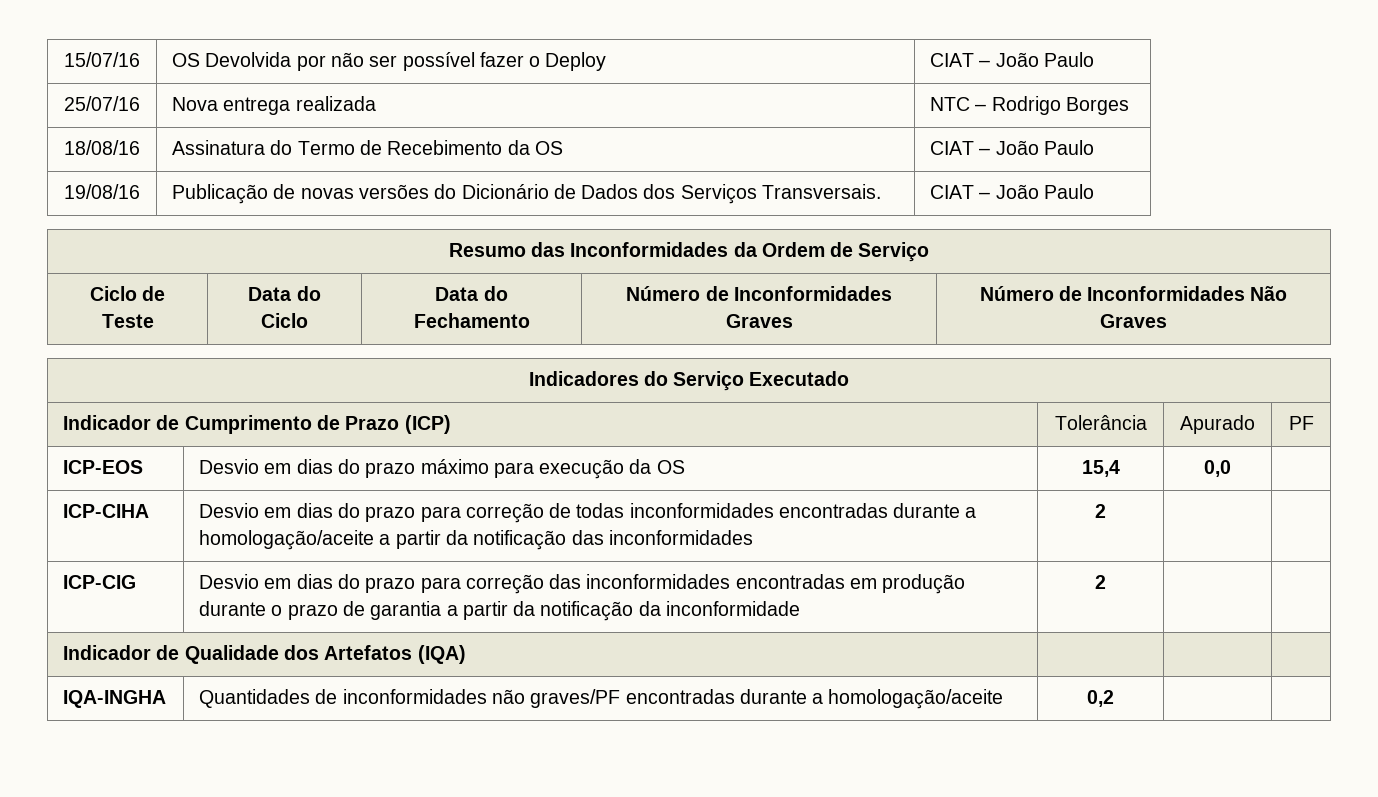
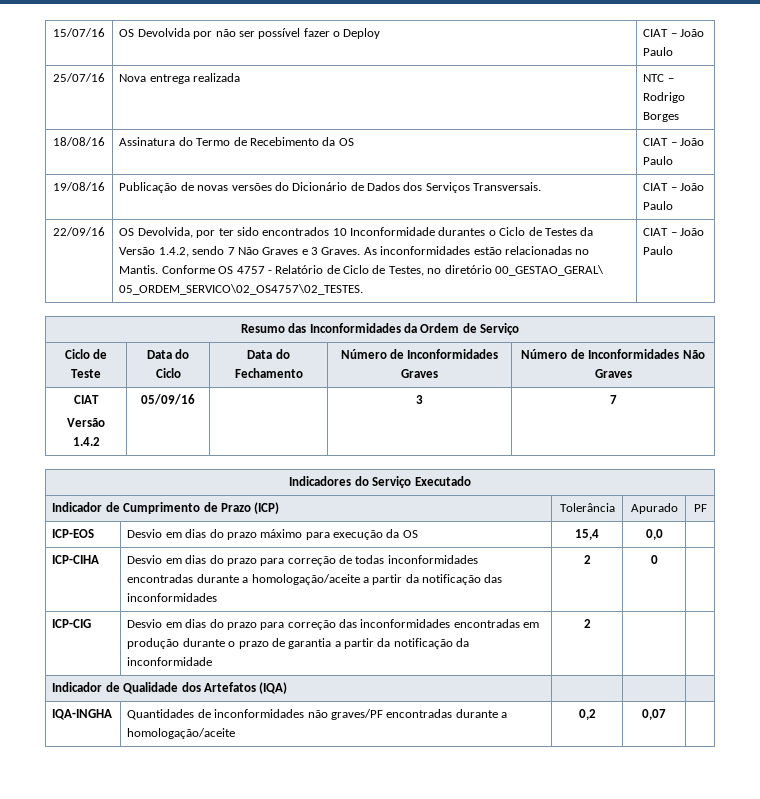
+ 22/09/16 | OS Devolvida, por ter sido encontrados 10 Inconformidade durantes o Ciclo de Testes da Versão 1.4.2, sendo 7 Não Graves e 3 Graves. As inconformidades estão relacionadas no Mantis. Conforme OS 4757 - Relatório de Ciclo de Testes, no diretório 00_GESTAO_GERAL\ 05_ORDEM_SERVICO\02_OS4757\02_TESTES. | CIAT – João Paulo
  Ciclo de Teste | Data do Ciclo | Data do Fechamento | Número de Inconformidades Graves | Número de Inconformidades Não Graves
+ CIAT
+ Versão 1.4.2 | 05/09/16 | | 3 | 7
- ICP-CIHA | Desvio em dias do prazo para correção de todas inconformidades encontradas durante a homologação/aceite a partir da notificação das inconformidades | 2 | |
+ ICP-CIHA | Desvio em dias do prazo para correção de todas inconformidades encontradas durante a homologação/aceite a partir da notificação das inconformidades | 2 | 0 |
- IQA-INGHA | Quantidades de inconformidades não graves/PF encontradas durante a homologação/aceite | 0,2 | |
+ IQA-INGHA | Quantidades de inconformidades não graves/PF encontradas durante a homologação/aceite | 0,2 | 0,07 |

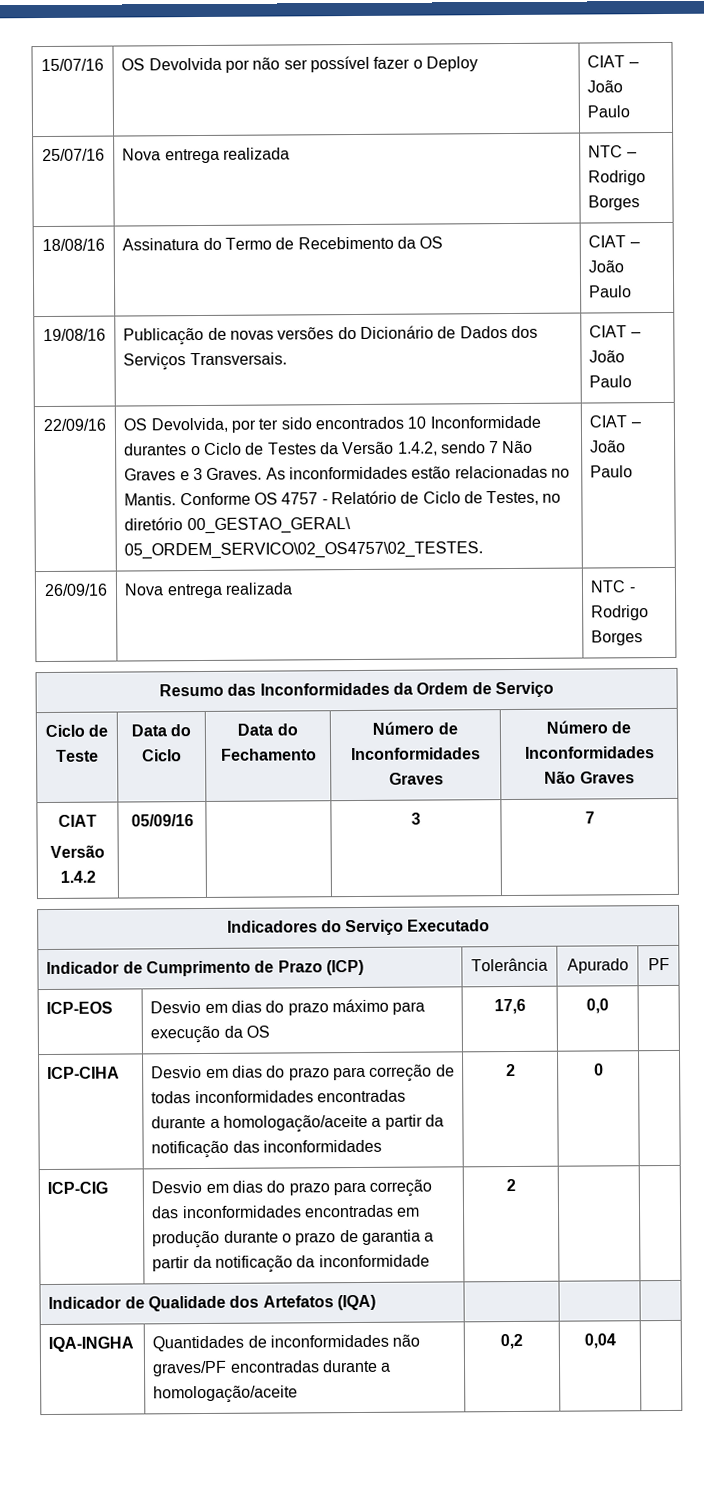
+ 26/09/16 | Nova entrega realizada | NTC - Rodrigo Borges
- ICP-EOS | Desvio em dias do prazo máximo para execução da OS | 15,4 | 0,0 |
+ ICP-EOS | Desvio em dias do prazo máximo para execução da OS | 17,6 | 0,0 |
- IQA-INGHA | Quantidades de inconformidades não graves/PF encontradas durante a homologação/aceite | 0,2 | 0,07 |
+ IQA-INGHA | Quantidades de inconformidades não graves/PF encontradas durante a homologação/aceite | 0,2 | 0,04 |

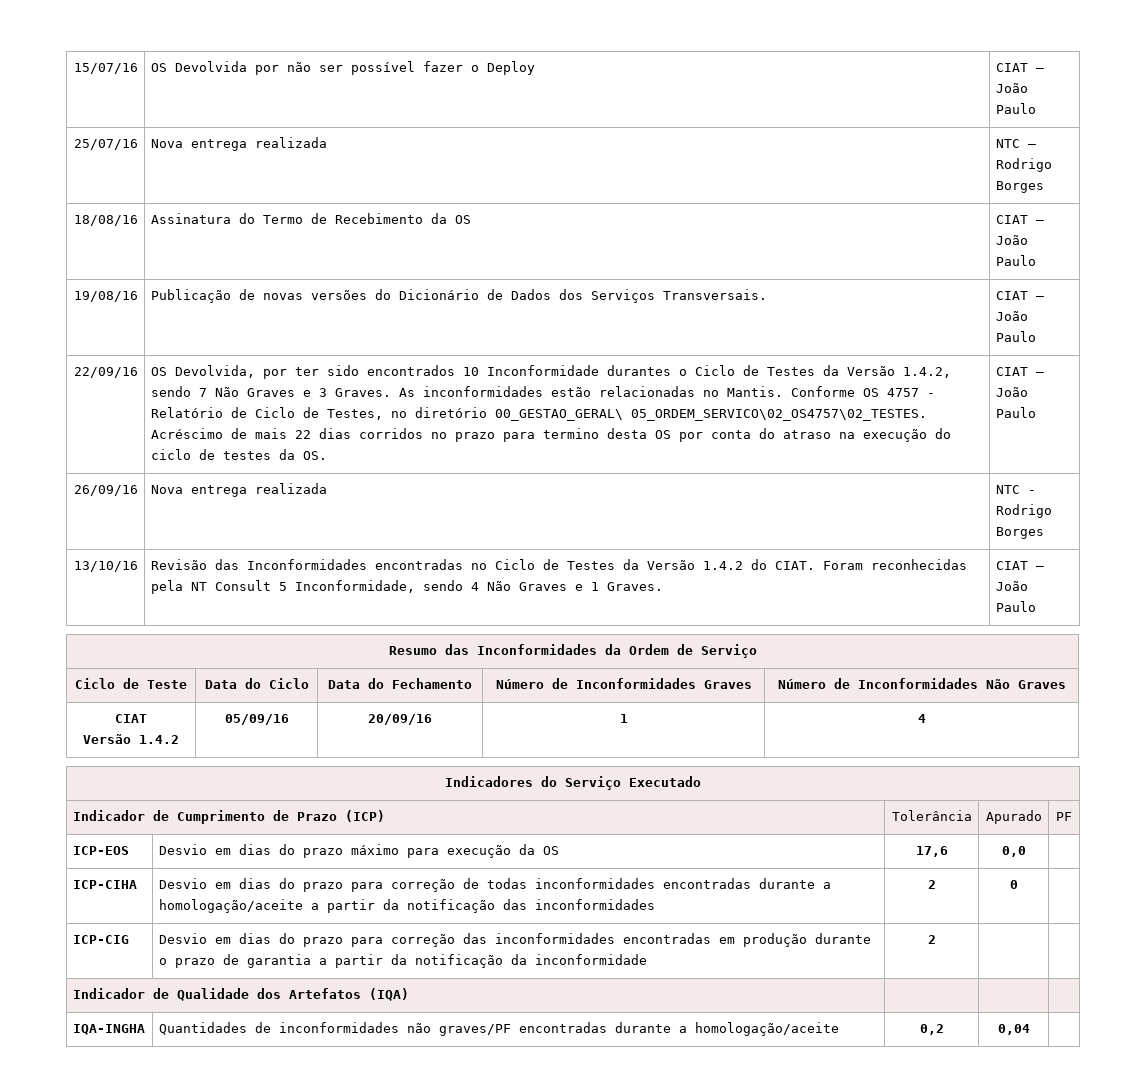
+ Acréscimo de mais 22 dias corridos no prazo para termino desta OS por conta do atraso na execução do ciclo de testes da OS.
+ 13/10/16 | Revisão das Inconformidades encontradas no Ciclo de Testes da Versão 1.4.2 do CIAT. Foram reconhecidas pela NT Consult 5 Inconformidade, sendo 4 Não Graves e 1 Graves. | CIAT – João Paulo
  Ciclo de Teste | Data do Ciclo | Data do Fechamento | Número de Inconformidades Graves | Número de Inconformidades Não Graves
  CIAT
- Versão 1.4.2 | 05/09/16 | | 3 | 7
+ Versão 1.4.2 | 05/09/16 | 20/09/16 | 1 | 4

